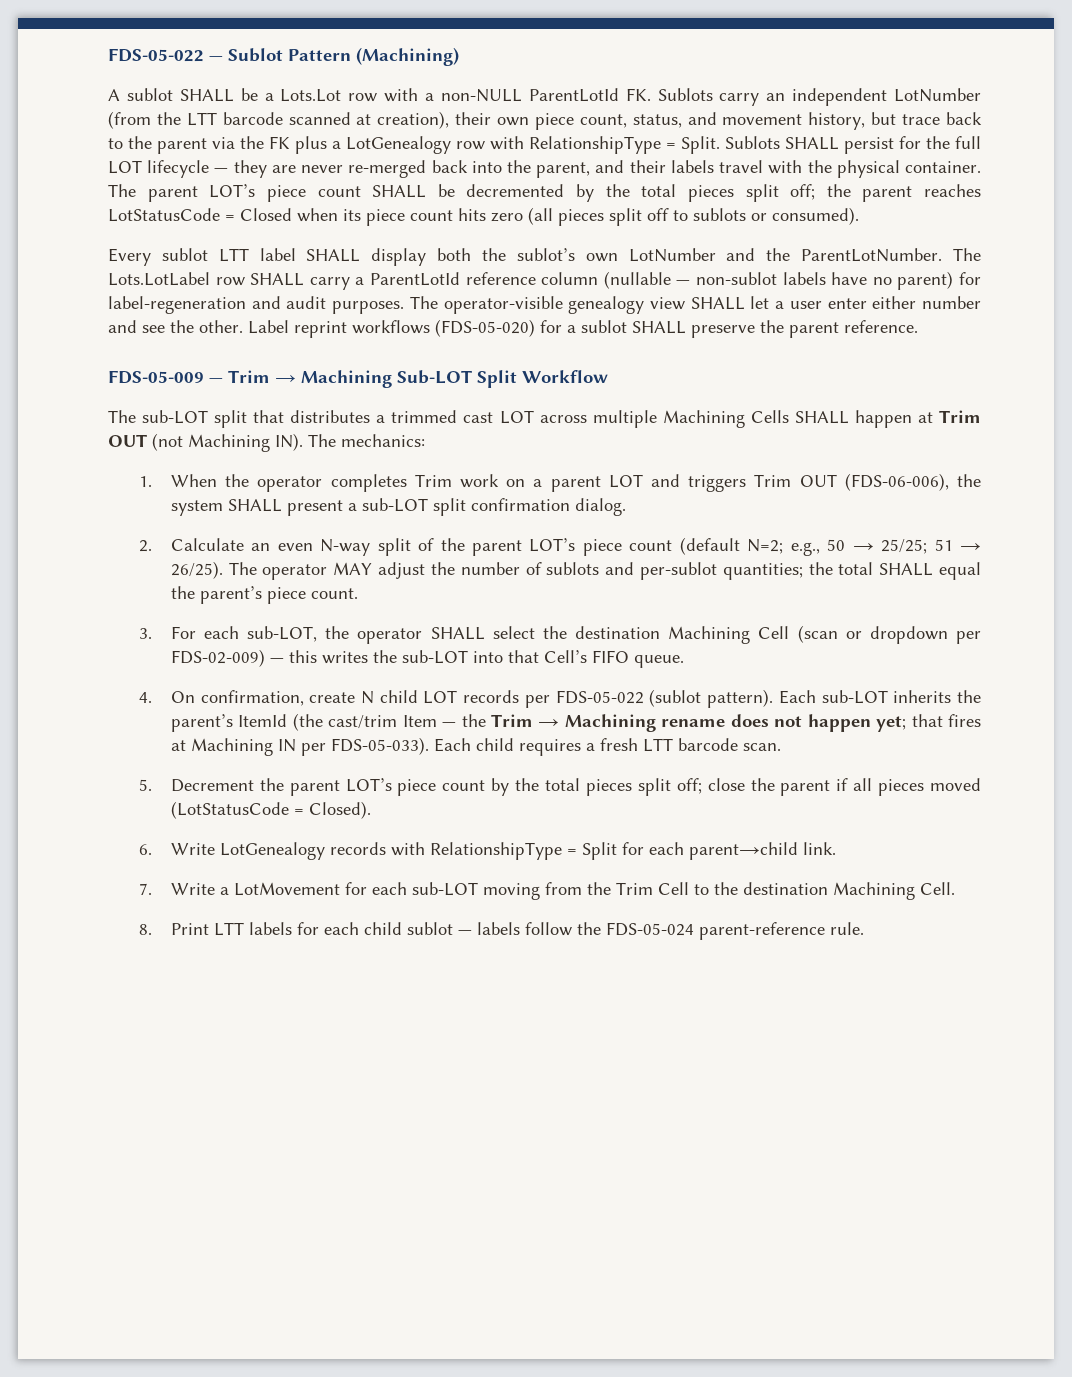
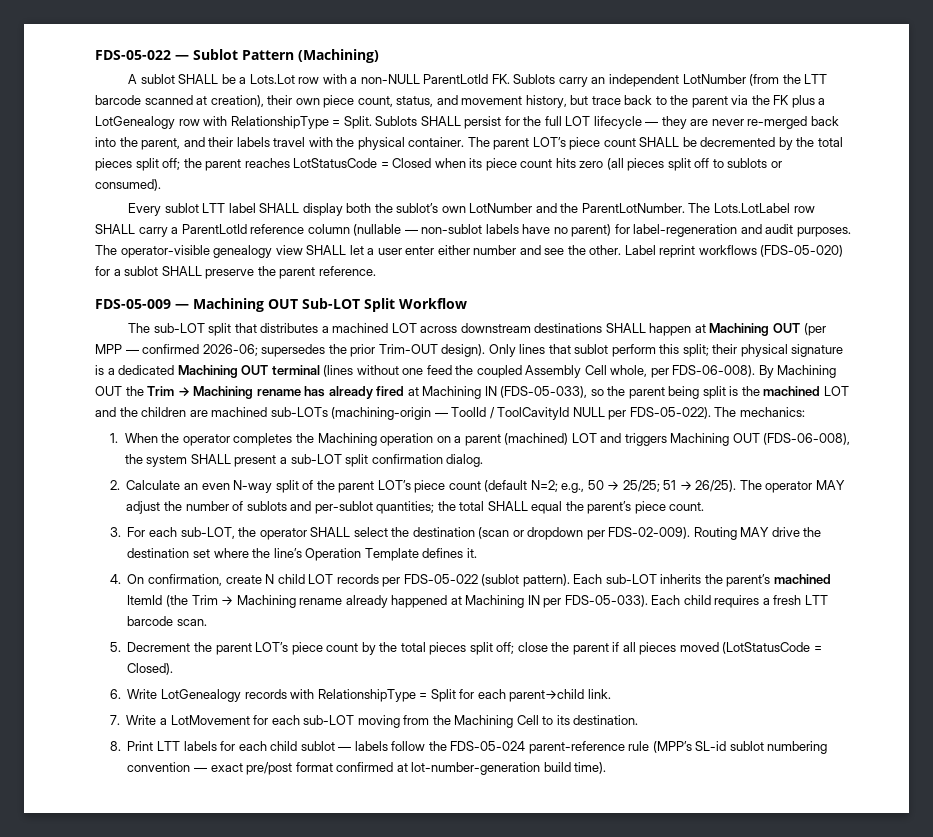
- FDS-05-009 — Trim → Machining Sub-LOT Split Workflow
+ FDS-05-009 — Machining OUT Sub-LOT Split Workflow
- The sub-LOT split that distributes a trimmed cast LOT across multiple Machining Cells SHALL happen at Trim OUT (not Machining IN). The mechanics:
+ The sub-LOT split that distributes a machined LOT across downstream destinations SHALL happen at Machining OUT (per MPP — confirmed 2026-06; supersedes the prior Trim-OUT design). Only lines that sublot perform this split; their physical signature is a dedicated Machining OUT terminal (lines without one feed the coupled Assembly Cell whole, per FDS-06-008). By Machining OUT the Trim → Machining rename has already fired at Machining IN (FDS-05-033), so the parent being split is the machined LOT and the children are machined sub-LOTs (machining-origin — ToolId / ToolCavityId NULL per FDS-05-022). The mechanics:
- 1. When the operator completes Trim work on a parent LOT and triggers Trim OUT (FDS-06-006), the system SHALL present a sub-LOT split confirmation dialog.
+ 1. When the operator completes the Machining operation on a parent (machined) LOT and triggers Machining OUT (FDS-06-008), the system SHALL present a sub-LOT split confirmation dialog.
- 3. For each sub-LOT, the operator SHALL select the destination Machining Cell (scan or dropdown per FDS-02-009) — this writes the sub-LOT into that Cell’s FIFO queue.
+ 3. For each sub-LOT, the operator SHALL select the destination (scan or dropdown per FDS-02-009). Routing MAY drive the destination set where the line’s Operation Template defines it.
- Each sub-LOT inherits the parent’s ItemId (the cast/trim Item — the Trim → Machining rename does not happen yet; that fires at Machining IN per FDS-05-033).
+ Each sub-LOT inherits the parent’s machined ItemId (the Trim → Machining rename already happened at Machining IN per FDS-05-033).
- 7. Write a LotMovement for each sub-LOT moving from the Trim Cell to the destination Machining Cell.
+ 7. Write a LotMovement for each sub-LOT moving from the Machining Cell to its destination.
- 8. Print LTT labels for each child sublot — labels follow the FDS-05-024 parent-reference rule.
+ 8. Print LTT labels for each child sublot — labels follow the FDS-05-024 parent-reference rule (MPP’s SL-id sublot numbering convention — exact pre/post format confirmed at lot-number-generation build time).

